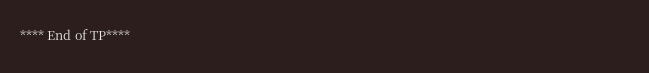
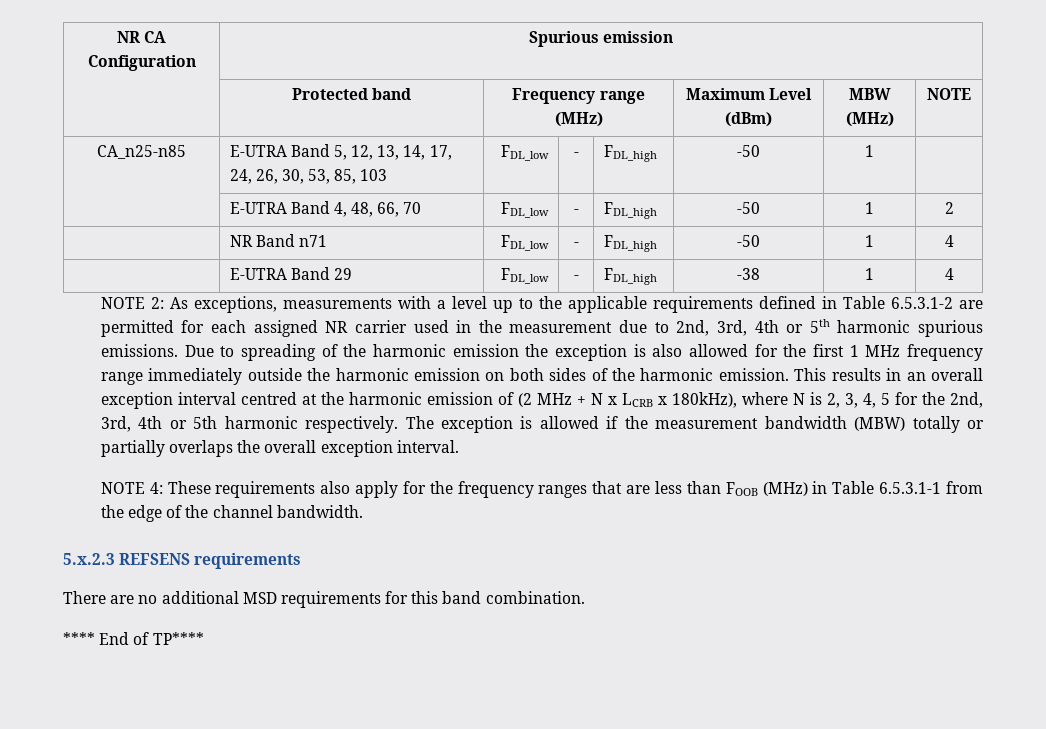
+ NR CA Configuration | Spurious emission
+ | Protected band | Frequency range (MHz) | Maximum Level (dBm) | MBW (MHz) | NOTE
+ CA_n25-n85 | E-UTRA Band 5, 12, 13, 14, 17, 24, 26, 30, 53, 85, 103 | FDL_low | - | FDL_high | -50 | 1 |
+ | E-UTRA Band 4, 48, 66, 70 | FDL_low | - | FDL_high | -50 | 1 | 2
+ | NR Band n71 | FDL_low | - | FDL_high | -50 | 1 | 4
+ | E-UTRA Band 29 | FDL_low | - | FDL_high | -38 | 1 | 4
+ NOTE 2: As exceptions, measurements with a level up to the applicable requirements defined in Table 6.5.3.1-2 are permitted for each assigned NR carrier used in the measurement due to 2nd, 3rd, 4th or 5th harmonic spurious emissions. Due to spreading of the harmonic emission the exception is also allowed for the first 1 MHz frequency range immediately outside the harmonic emission on both sides of the harmonic emission. This results in an overall exception interval centred at the harmonic emission of (2 MHz + N x LCRB x 180kHz), where N is 2, 3, 4, 5 for the 2nd, 3rd, 4th or 5th harmonic respectively. The exception is allowed if the measurement bandwidth (MBW) totally or partially overlaps the overall exception interval.
+ NOTE 4: These requirements also apply for the frequency ranges that are less than FOOB (MHz) in Table 6.5.3.1-1 from the edge of the channel bandwidth.
+ 5.x.2.3 REFSENS requirements
+ There are no additional MSD requirements for this band combination.

